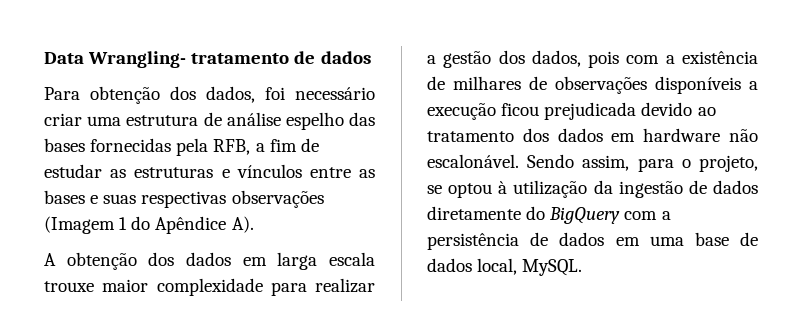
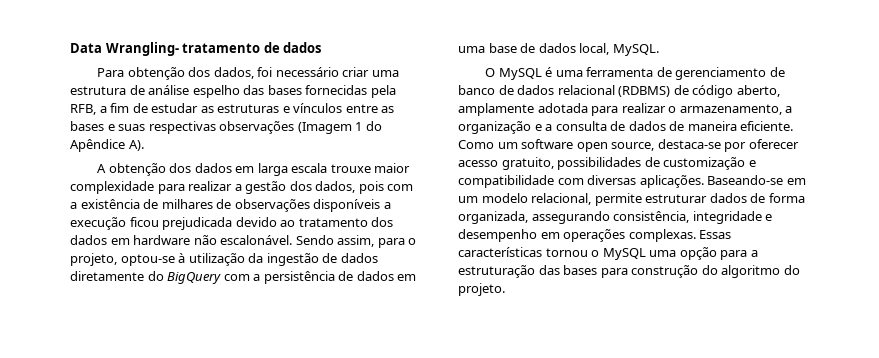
- Sendo assim, para o projeto, se optou à utilização da ingestão de dados diretamente do BigQuery com a persistência de dados em uma base de dados local, MySQL.
+ Sendo assim, para o projeto, optou-se à utilização da ingestão de dados diretamente do BigQuery com a persistência de dados em uma base de dados local, MySQL.
+ O MySQL é uma ferramenta de gerenciamento de banco de dados relacional (RDBMS) de código aberto, amplamente adotada para realizar o armazenamento, a organização e a consulta de dados de maneira eficiente. Como um software open source, destaca-se por oferecer acesso gratuito, possibilidades de customização e compatibilidade com diversas aplicações. Baseando-se em um modelo relacional, permite estruturar dados de forma organizada, assegurando consistência, integridade e desempenho em operações complexas. Essas características tornou o MySQL uma opção para a estruturação das bases para construção do algoritmo do projeto.

